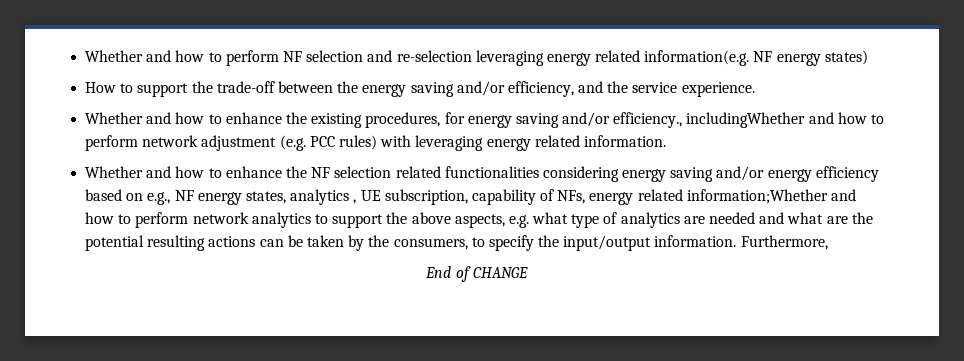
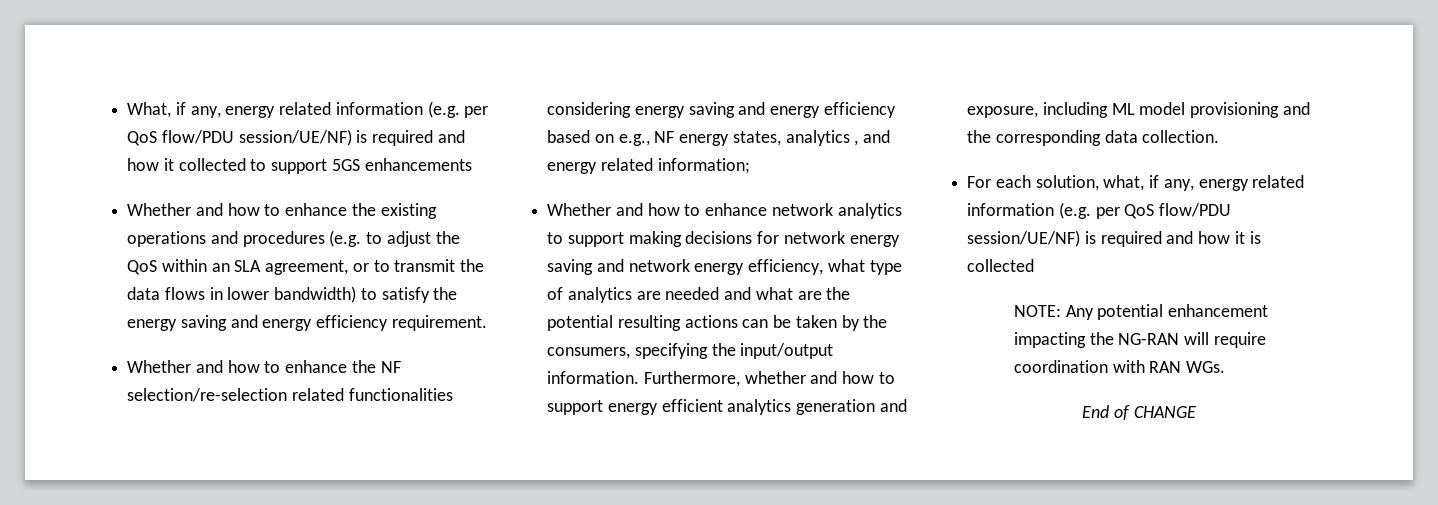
- Whether and how to perform NF selection and re-selection leveraging energy related information(e.g. NF energy states)
- How to support the trade-off between the energy saving and/or efficiency, and the service experience.
+ What, if any, energy related information (e.g. per QoS flow/PDU session/UE/NF) is required and how it collected to support 5GS enhancements
- Whether and how to enhance the existing procedures, for energy saving and/or efficiency., includingWhether and how to perform network adjustment (e.g. PCC rules) with leveraging energy related information.
+ Whether and how to enhance the existing operations and procedures (e.g. to adjust the QoS within an SLA agreement, or to transmit the data flows in lower bandwidth) to satisfy the energy saving and energy efficiency requirement.
- Whether and how to enhance the NF selection related functionalities considering energy saving and/or energy efficiency based on e.g., NF energy states, analytics , UE subscription, capability of NFs, energy related information;Whether and how to perform network analytics to support the above aspects, e.g. what type of analytics are needed and what are the potential resulting actions can be taken by the consumers, to specify the input/output information.
+ Whether and how to enhance the NF selection/re-selection related functionalities considering energy saving and energy efficiency based on e.g., NF energy states, analytics , and energy related information;
+ Whether and how to enhance network analytics to support making decisions for network energy saving and network energy efficiency, what type of analytics are needed and what are the potential resulting actions can be taken by the consumers, specifying the input/output information.
- Furthermore,
+ Furthermore, whether and how to support energy efficient analytics generation and exposure, including ML model provisioning and the corresponding data collection.
+ For each solution, what, if any, energy related information (e.g. per QoS flow/PDU session/UE/NF) is required and how it is collected
+ NOTE: Any potential enhancement impacting the NG-RAN will require coordination with RAN WGs.

